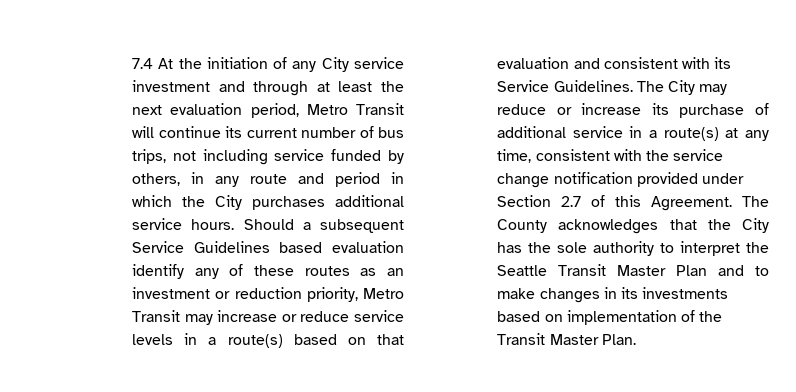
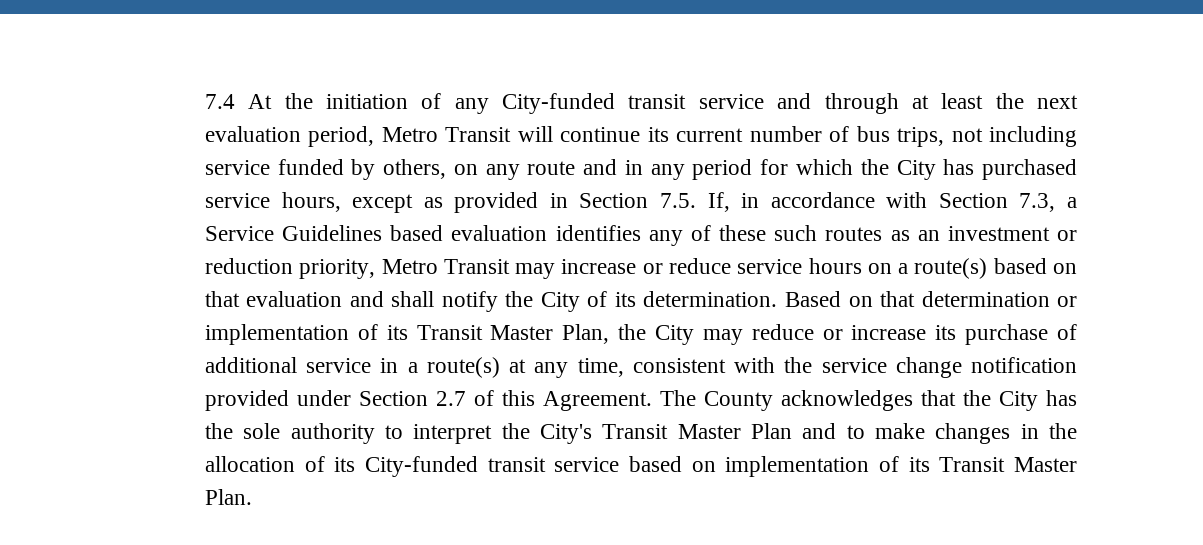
- 7.4 At the initiation of any City service investment and through at least the next evaluation period, Metro Transit will continue its current number of bus trips, not including service funded by others, in any route and period in which the City purchases additional service hours. Should a subsequent Service Guidelines based evaluation identify any of these routes as an investment or reduction priority, Metro Transit may increase or reduce service levels in a route(s) based on that evaluation and consistent with its Service Guidelines. The City may reduce or increase its purchase of additional service in a route(s) at any time, consistent with the service change notification provided under Section 2.7 of this Agreement.
+ 7.4 At the initiation of any City-funded transit service and through at least the next evaluation period, Metro Transit will continue its current number of bus trips, not including service funded by others, on any route and in any period for which the City has purchased service hours, except as provided in Section 7.5. If, in accordance with Section 7.3, a Service Guidelines based evaluation identifies any of these such routes as an investment or reduction priority, Metro Transit may increase or reduce service hours on a route(s) based on that evaluation and shall notify the City of its determination. Based on that determination or implementation of its Transit Master Plan, the City may reduce or increase its purchase of additional service in a route(s) at any time, consistent with the service change notification provided under Section 2.7 of this Agreement.
- The County acknowledges that the City has the sole authority to interpret the Seattle Transit Master Plan and to make changes in its investments based on implementation of the Transit Master Plan.
+ The County acknowledges that the City has the sole authority to interpret the City's Transit Master Plan and to make changes in the allocation of its City-funded transit service based on implementation of its Transit Master Plan.

